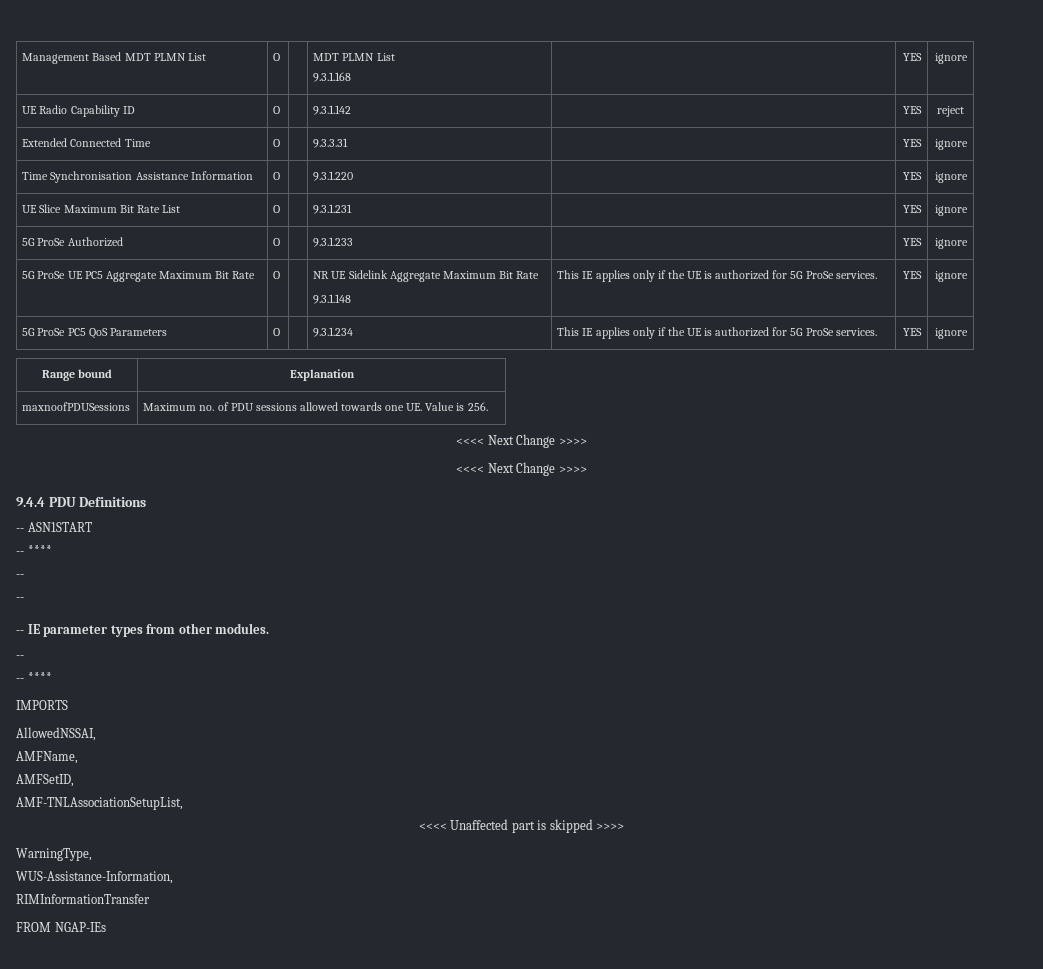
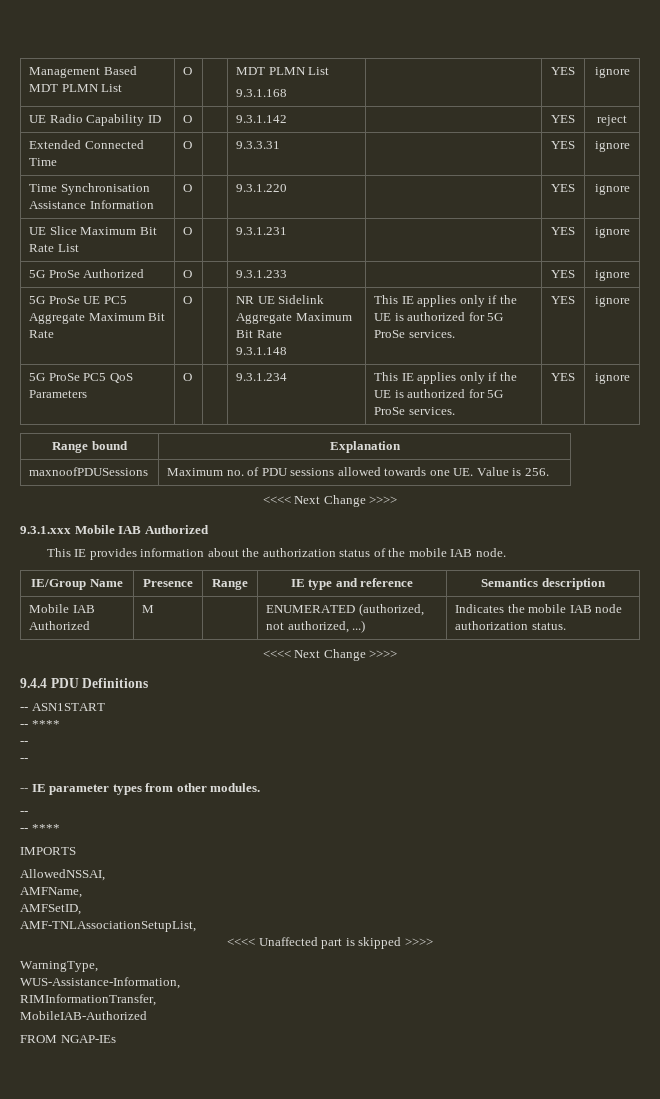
+ 9.3.1.xxx Mobile IAB Authorized
+ This IE provides information about the authorization status of the mobile IAB node.
+ IE/Group Name | Presence | Range | IE type and reference | Semantics description
+ Mobile IAB Authorized | M | | ENUMERATED (authorized, not authorized, ...) | Indicates the mobile IAB node authorization status.
- RIMInformationTransfer
+ RIMInformationTransfer,
+ MobileIAB-Authorized

